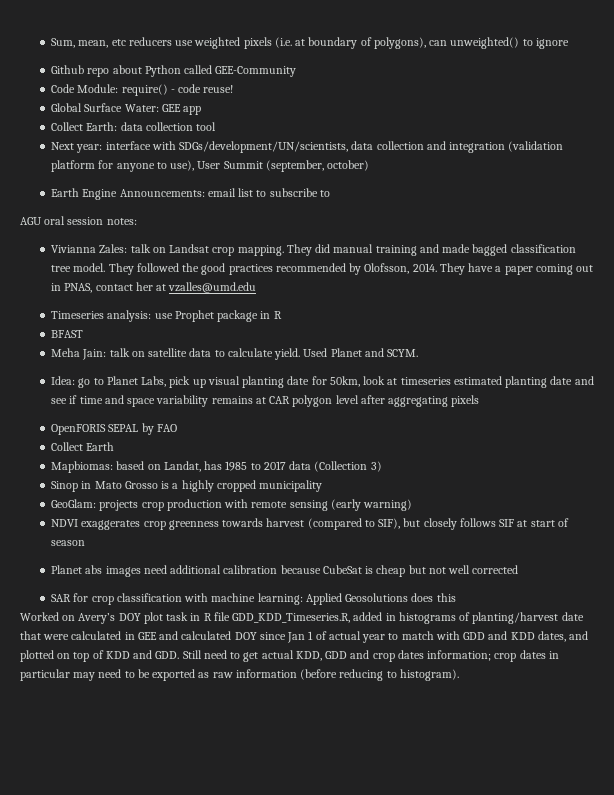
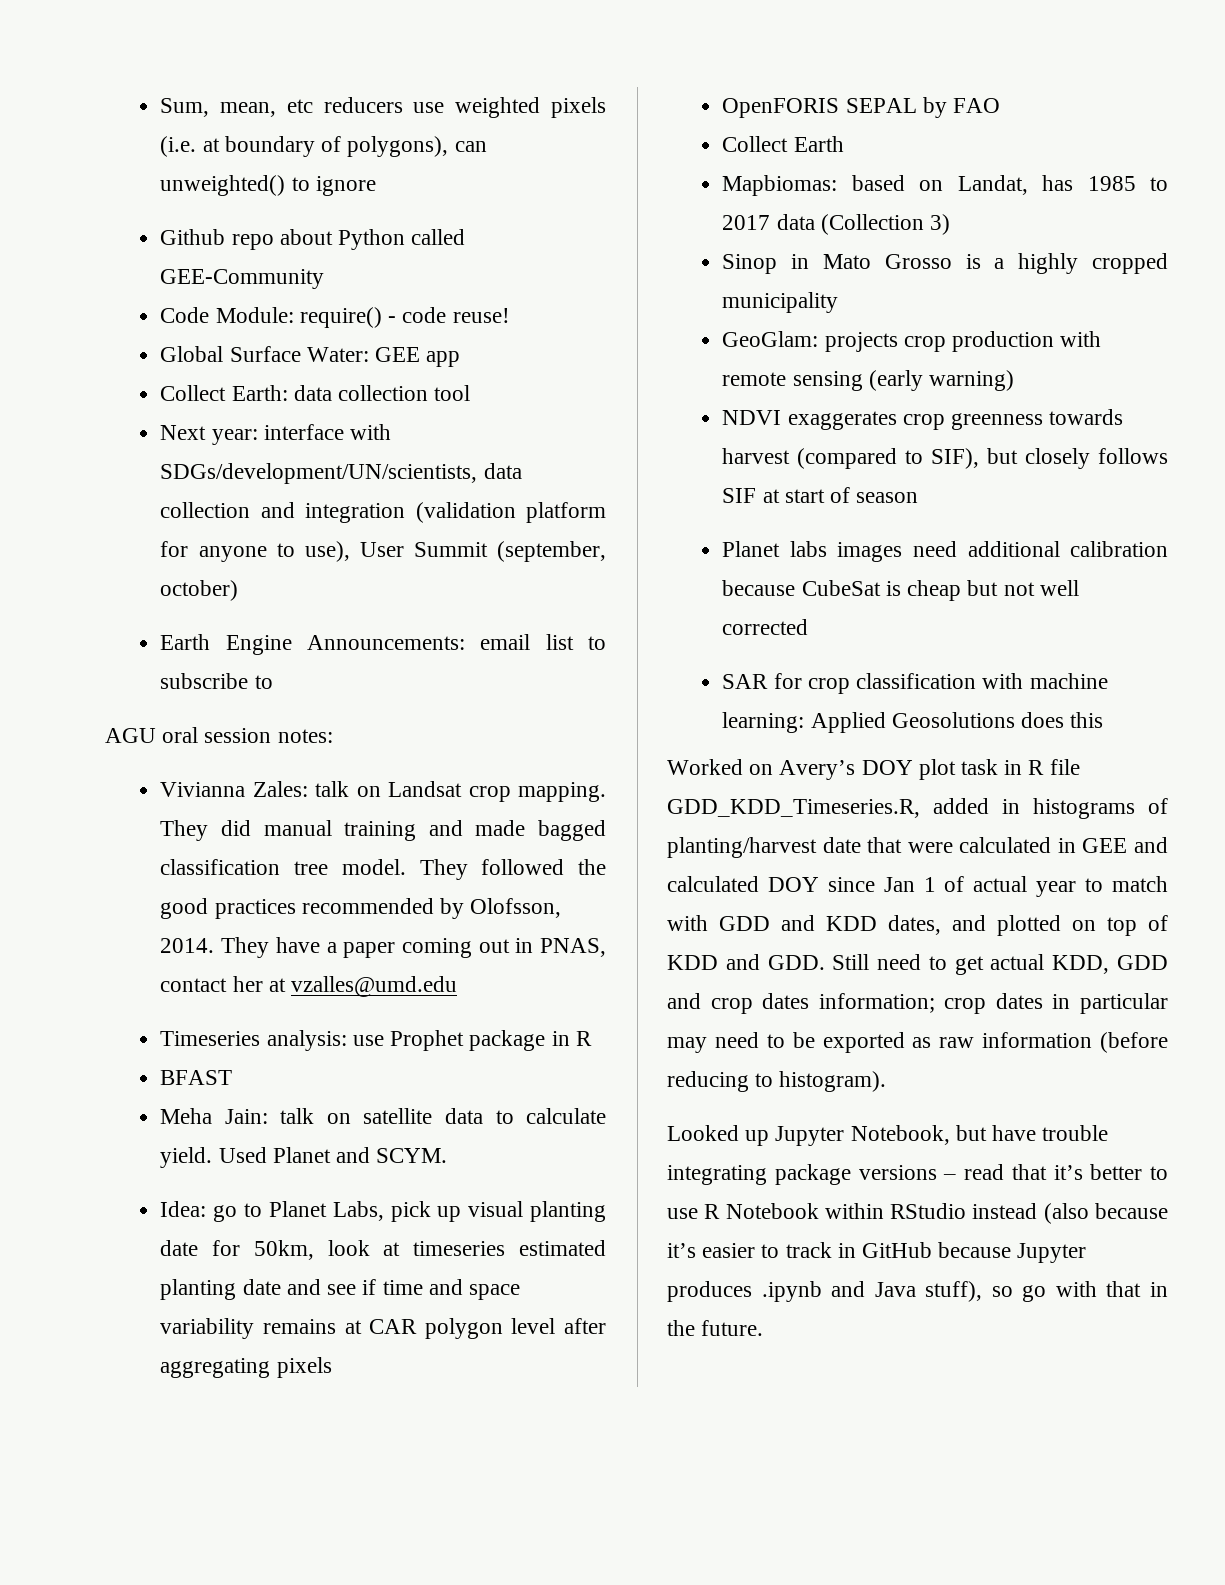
- Planet abs images need additional calibration because CubeSat is cheap but not well corrected
+ Planet labs images need additional calibration because CubeSat is cheap but not well corrected
+ Looked up Jupyter Notebook, but have trouble integrating package versions – read that it’s better to use R Notebook within RStudio instead (also because it’s easier to track in GitHub because Jupyter produces .ipynb and Java stuff), so go with that in the future.

